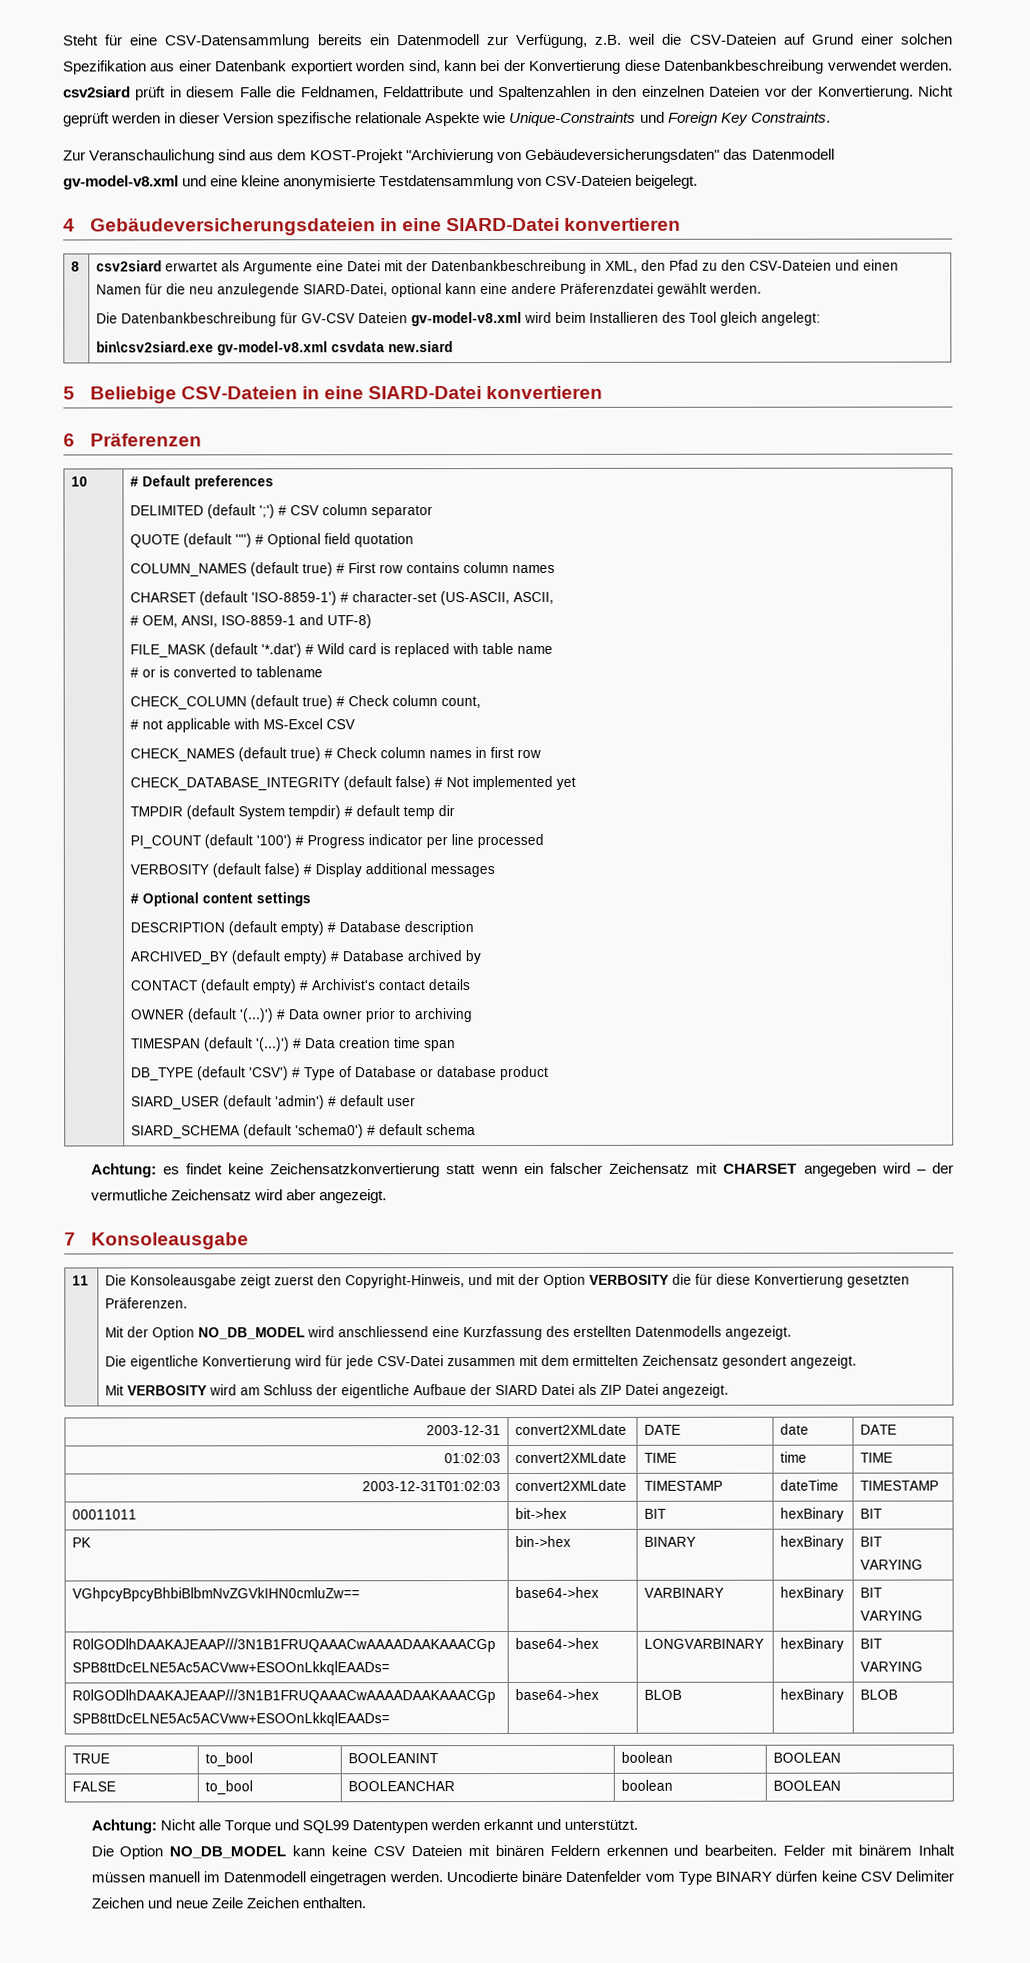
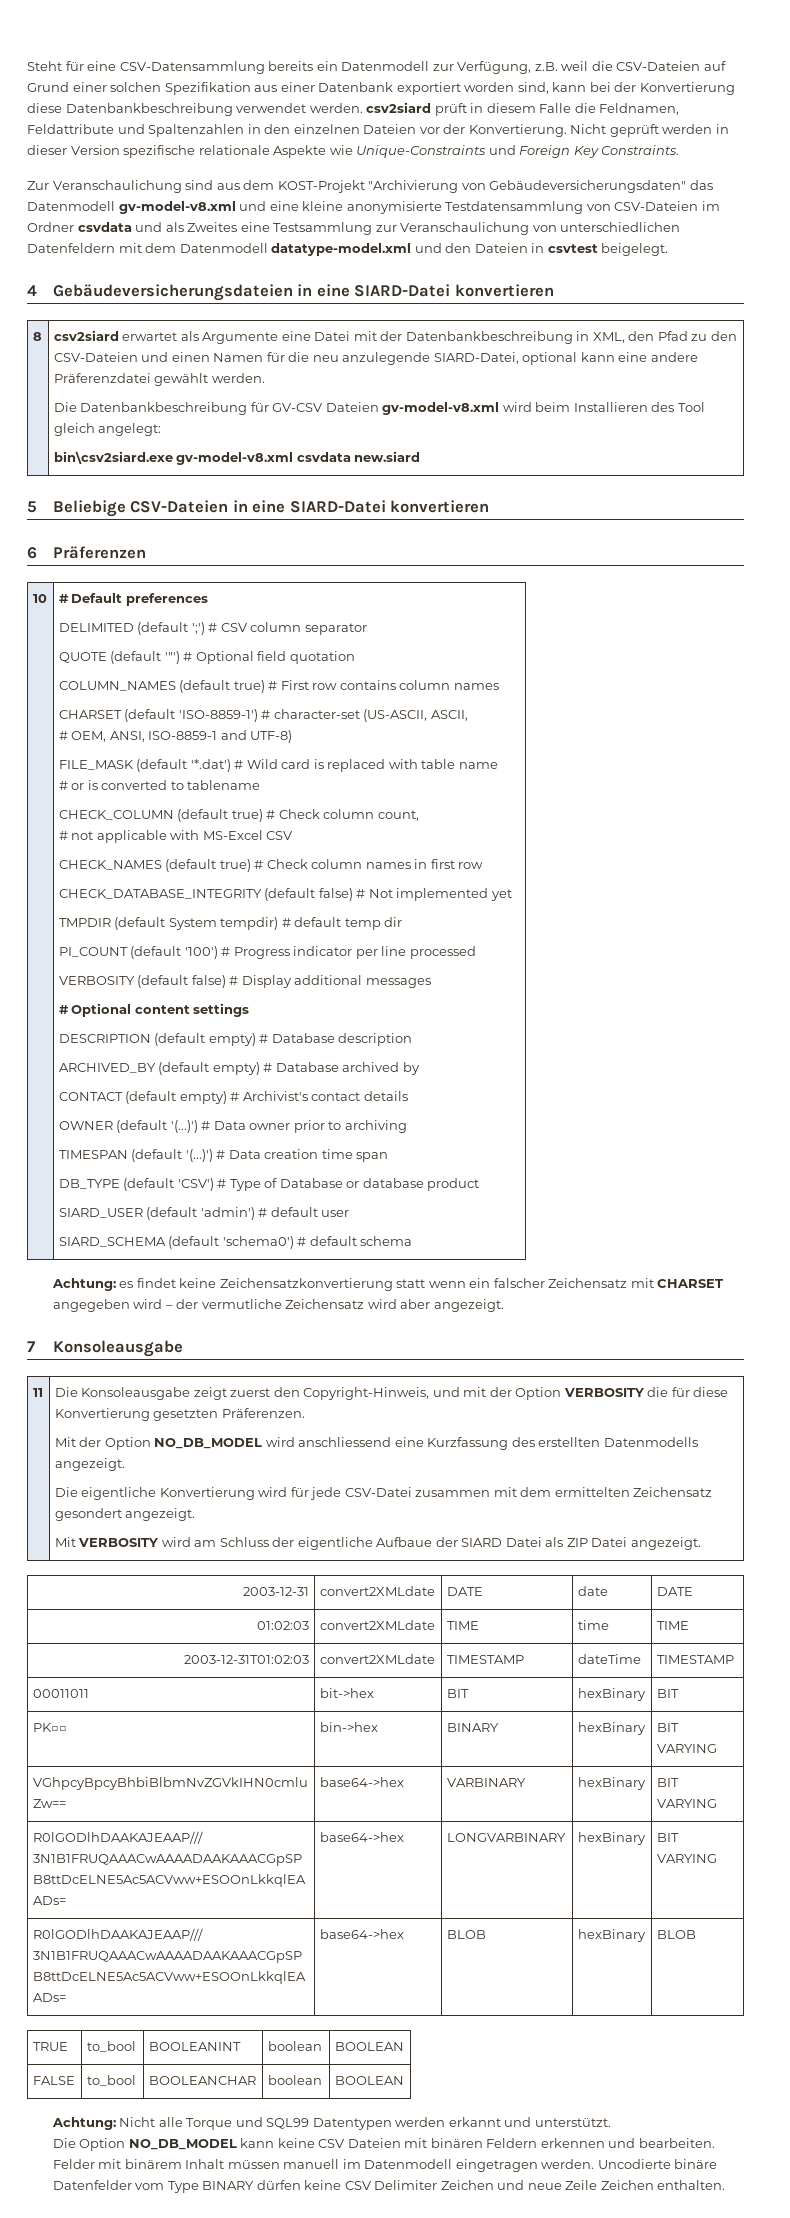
- Zur Veranschaulichung sind aus dem KOST-Projekt "Archivierung von Gebäudeversicherungsdaten" das Datenmodell gv-model-v8.xml und eine kleine anonymisierte Testdatensammlung von CSV-Dateien beigelegt.
+ Zur Veranschaulichung sind aus dem KOST-Projekt "Archivierung von Gebäudeversicherungsdaten" das Datenmodell gv-model-v8.xml und eine kleine anonymisierte Testdatensammlung von CSV-Dateien im Ordner csvdata und als Zweites eine Testsammlung zur Veranschaulichung von unterschiedlichen Datenfeldern mit dem Datenmodell datatype-model.xml und den Dateien in csvtest beigelegt.
- PK | bin->hex | BINARY | hexBinary | BIT VARYING
+ PK□□ | bin->hex | BINARY | hexBinary | BIT VARYING

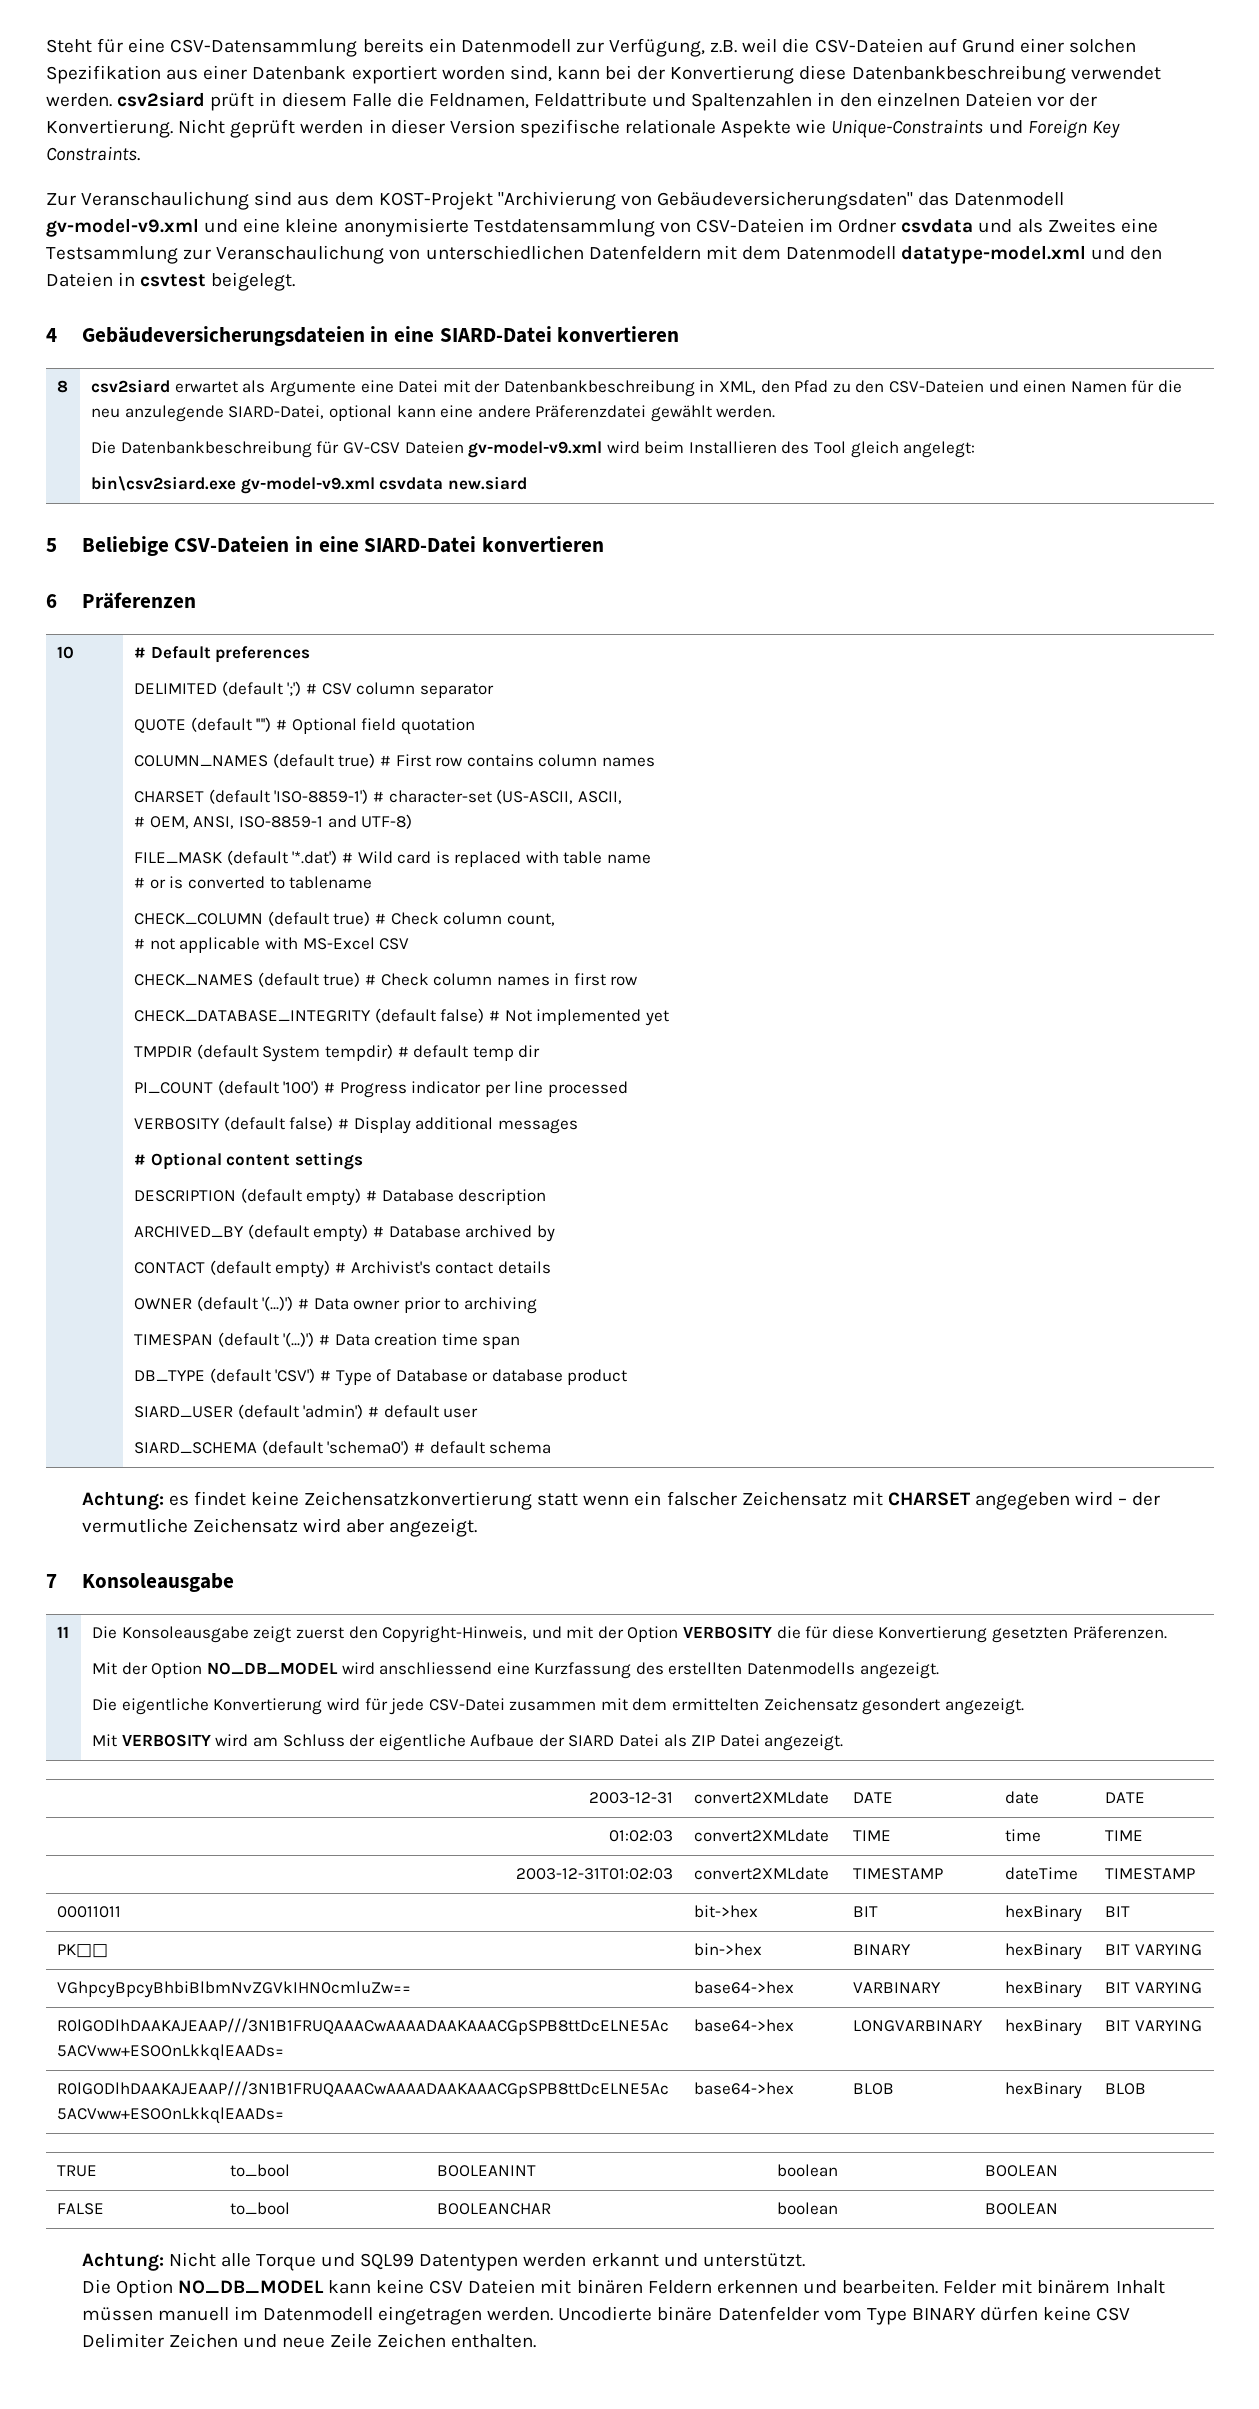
- Zur Veranschaulichung sind aus dem KOST-Projekt "Archivierung von Gebäudeversicherungsdaten" das Datenmodell gv-model-v8.xml und eine kleine anonymisierte Testdatensammlung von CSV-Dateien im Ordner csvdata und als Zweites eine Testsammlung zur Veranschaulichung von unterschiedlichen Datenfeldern mit dem Datenmodell datatype-model.xml und den Dateien in csvtest beigelegt.
+ Zur Veranschaulichung sind aus dem KOST-Projekt "Archivierung von Gebäudeversicherungsdaten" das Datenmodell gv-model-v9.xml und eine kleine anonymisierte Testdatensammlung von CSV-Dateien im Ordner csvdata und als Zweites eine Testsammlung zur Veranschaulichung von unterschiedlichen Datenfeldern mit dem Datenmodell datatype-model.xml und den Dateien in csvtest beigelegt.
- Die Datenbankbeschreibung für GV-CSV Dateien gv-model-v8.xml wird beim Installieren des Tool gleich angelegt:
+ Die Datenbankbeschreibung für GV-CSV Dateien gv-model-v9.xml wird beim Installieren des Tool gleich angelegt:
- bin\csv2siard.exe gv-model-v8.xml csvdata new.siard
+ bin\csv2siard.exe gv-model-v9.xml csvdata new.siard

